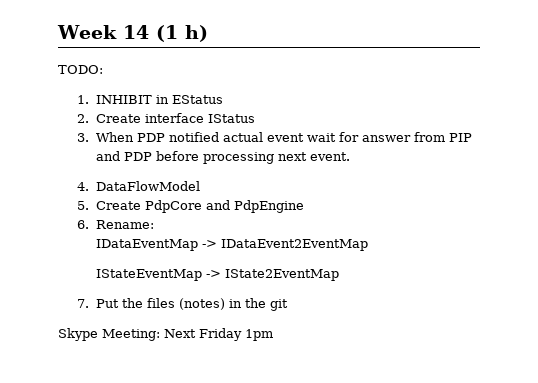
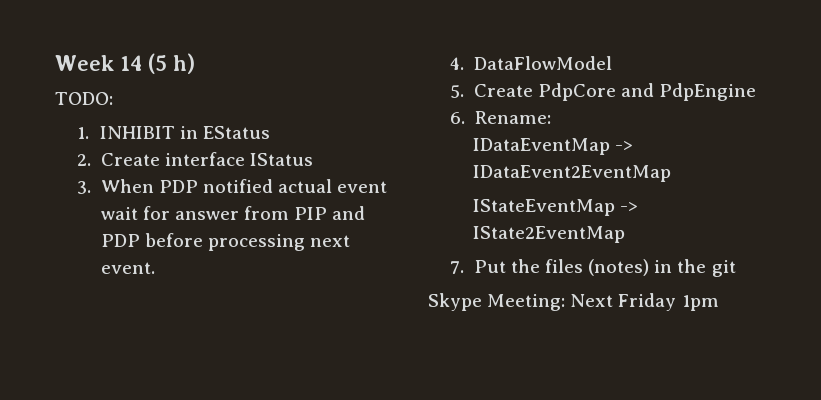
- Week 14 (1 h)
+ Week 14 (5 h)

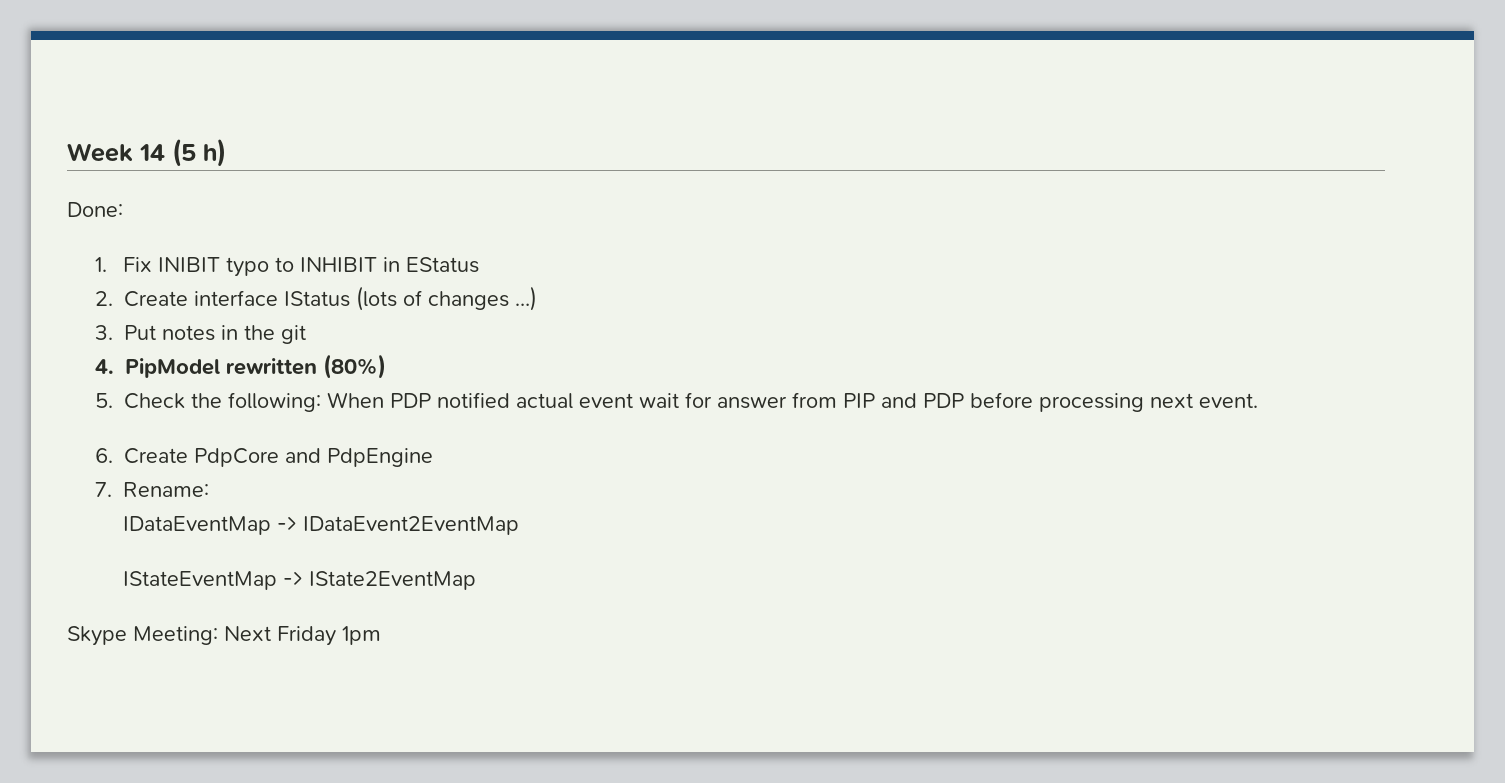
- TODO:
+ Done:
- 1. INHIBIT in EStatus
+ 1. Fix INIBIT typo to INHIBIT in EStatus
- 2. Create interface IStatus
- 3. When PDP notified actual event wait for answer from PIP and PDP before processing next event.
+ 2. Create interface IStatus (lots of changes …)
+ 3. Put notes in the git
+ 4. PipModel rewritten (80%)
+ 5. Check the following: When PDP notified actual event wait for answer from PIP and PDP before processing next event.
- 4. DataFlowModel
- 5. Create PdpCore and PdpEngine
+ 6. Create PdpCore and PdpEngine
- 6. Rename:
+ 7. Rename:
- 7. Put the files (notes) in the git

